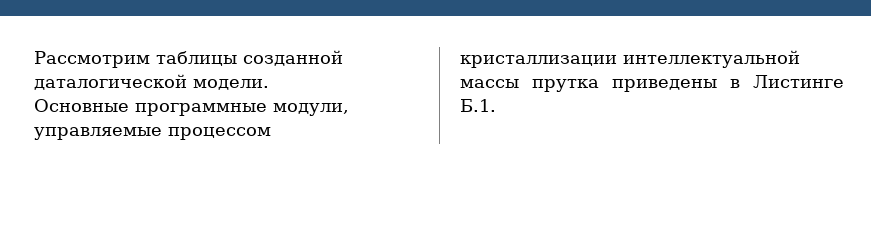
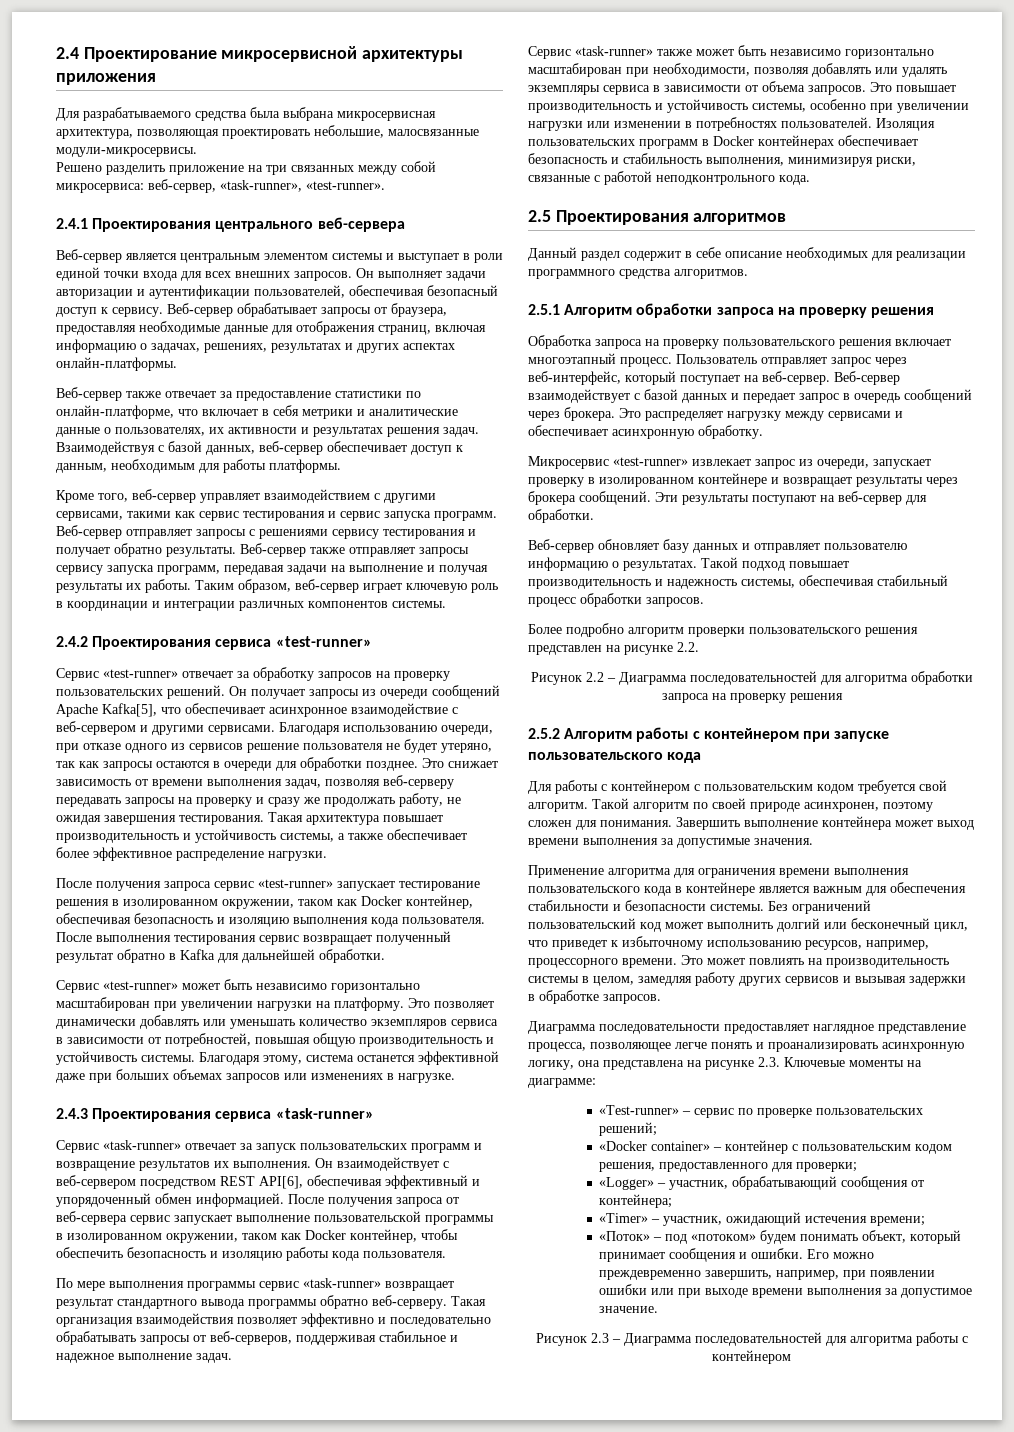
- Рассмотрим таблицы созданной даталогической модели.
- Основные программные модули, управляемые процессом кристаллизации интеллектуальной массы прутка приведены в Листинге Б.1.
+ 2.4 Проектирование микросервисной архитектуры приложения
+ Для разрабатываемого средства была выбрана микросервисная архитектура, позволяющая проектировать небольшие, малосвязанные модули-микросервисы.
+ Решено разделить приложение на три связанных между собой микросервиса: веб-сервер, «task-runner», «test-runner».
+ 2.4.1 Проектирования центрального веб-сервера
+ Веб-сервер является центральным элементом системы и выступает в роли единой точки входа для всех внешних запросов. Он выполняет задачи авторизации и аутентификации пользователей, обеспечивая безопасный доступ к сервису. Веб-сервер обрабатывает запросы от браузера, предоставляя необходимые данные для отображения страниц, включая информацию о задачах, решениях, результатах и других аспектах онлайн-платформы.
+ Веб-сервер также отвечает за предоставление статистики по онлайн-платформе, что включает в себя метрики и аналитические данные о пользователях, их активности и результатах решения задач. Взаимодействуя с базой данных, веб-сервер обеспечивает доступ к данным, необходимым для работы платформы.
+ Кроме того, веб-сервер управляет взаимодействием с другими сервисами, такими как сервис тестирования и сервис запуска программ. Веб-сервер отправляет запросы с решениями сервису тестирования и получает обратно результаты. Веб-сервер также отправляет запросы сервису запуска программ, передавая задачи на выполнение и получая результаты их работы. Таким образом, веб-сервер играет ключевую роль в координации и интеграции различных компонентов системы.
+ 2.4.2 Проектирования сервиса «test-runner»
+ Сервис «test-runner» отвечает за обработку запросов на проверку пользовательских решений. Он получает запросы из очереди сообщений Apache Kafka[5], что обеспечивает асинхронное взаимодействие с веб-сервером и другими сервисами. Благодаря использованию очереди, при отказе одного из сервисов решение пользователя не будет утеряно, так как запросы остаются в очереди для обработки позднее. Это снижает зависимость от времени выполнения задач, позволяя веб-серверу передавать запросы на проверку и сразу же продолжать работу, не ожидая завершения тестирования. Такая архитектура повышает производительность и устойчивость системы, а также обеспечивает более эффективное распределение нагрузки.
+ После получения запроса сервис «test-runner» запускает тестирование решения в изолированном окружении, таком как Docker контейнер, обеспечивая безопасность и изоляцию выполнения кода пользователя. После выполнения тестирования сервис возвращает полученный результат обратно в Kafka для дальнейшей обработки.
+ Сервис «test-runner» может быть независимо горизонтально масштабирован при увеличении нагрузки на платформу. Это позволяет динамически добавлять или уменьшать количество экземпляров сервиса в зависимости от потребностей, повышая общую производительность и устойчивость системы. Благодаря этому, система останется эффективной даже при больших объемах запросов или изменениях в нагрузке.
+ 2.4.3 Проектирования сервиса «task-runner»
+ Сервис «task-runner» отвечает за запуск пользовательских программ и возвращение результатов их выполнения. Он взаимодействует с веб-сервером посредством REST API[6], обеспечивая эффективный и упорядоченный обмен информацией. После получения запроса от веб-сервера сервис запускает выполнение пользовательской программы в изолированном окружении, таком как Docker контейнер, чтобы обеспечить безопасность и изоляцию работы кода пользователя.
+ По мере выполнения программы сервис «task-runner» возвращает результат стандартного вывода программы обратно веб-серверу. Такая организация взаимодействия позволяет эффективно и последовательно обрабатывать запросы от веб-серверов, поддерживая стабильное и надежное выполнение задач.
+ Сервис «task-runner» также может быть независимо горизонтально масштабирован при необходимости, позволяя добавлять или удалять экземпляры сервиса в зависимости от объема запросов. Это повышает производительность и устойчивость системы, особенно при увеличении нагрузки или изменении в потребностях пользователей. Изоляция пользовательских программ в Docker контейнерах обеспечивает безопасность и стабильность выполнения, минимизируя риски, связанные с работой неподконтрольного кода.
+ 2.5 Проектирования алгоритмов
+ Данный раздел содержит в себе описание необходимых для реализации программного средства алгоритмов.
+ 2.5.1 Алгоритм обработки запроса на проверку решения
+ Обработка запроса на проверку пользовательского решения включает многоэтапный процесс. Пользователь отправляет запрос через веб-интерфейс, который поступает на веб-сервер. Веб-сервер взаимодействует с базой данных и передает запрос в очередь сообщений через брокера. Это распределяет нагрузку между сервисами и обеспечивает асинхронную обработку.
+ Микросервис «test-runner» извлекает запрос из очереди, запускает проверку в изолированном контейнере и возвращает результаты через брокера сообщений. Эти результаты поступают на веб-сервер для обработки.
+ Веб-сервер обновляет базу данных и отправляет пользователю информацию о результатах. Такой подход повышает производительность и надежность системы, обеспечивая стабильный процесс обработки запросов.
+ Более подробно алгоритм проверки пользовательского решения представлен на рисунке 2.2.
+ Рисунок 2.2 – Диаграмма последовательностей для алгоритма обработки запроса на проверку решения
+ 2.5.2 Алгоритм работы с контейнером при запуске пользовательского кода
+ Для работы с контейнером с пользовательским кодом требуется свой алгоритм. Такой алгоритм по своей природе асинхронен, поэтому сложен для понимания. Завершить выполнение контейнера может выход времени выполнения за допустимые значения.
+ Применение алгоритма для ограничения времени выполнения пользовательского кода в контейнере является важным для обеспечения стабильности и безопасности системы. Без ограничений пользовательский код может выполнить долгий или бесконечный цикл, что приведет к избыточному использованию ресурсов, например, процессорного времени. Это может повлиять на производительность системы в целом, замедляя работу других сервисов и вызывая задержки в обработке запросов.
+ Диаграмма последовательности предоставляет наглядное представление процесса, позволяющее легче понять и проанализировать асинхронную логику, она представлена на рисунке 2.3. Ключевые моменты на диаграмме:
+ «Test-runner» – сервис по проверке пользовательских решений;
+ «Docker container» – контейнер с пользовательским кодом решения, предоставленного для проверки;
+ «Logger» – участник, обрабатывающий сообщения от контейнера;
+ «Timer» – участник, ожидающий истечения времени;
+ «Поток» – под «потоком» будем понимать объект, который принимает сообщения и ошибки. Его можно преждевременно завершить, например, при появлении ошибки или при выходе времени выполнения за допустимое значение.
+ Рисунок 2.3 – Диаграмма последовательностей для алгоритма работы с контейнером

